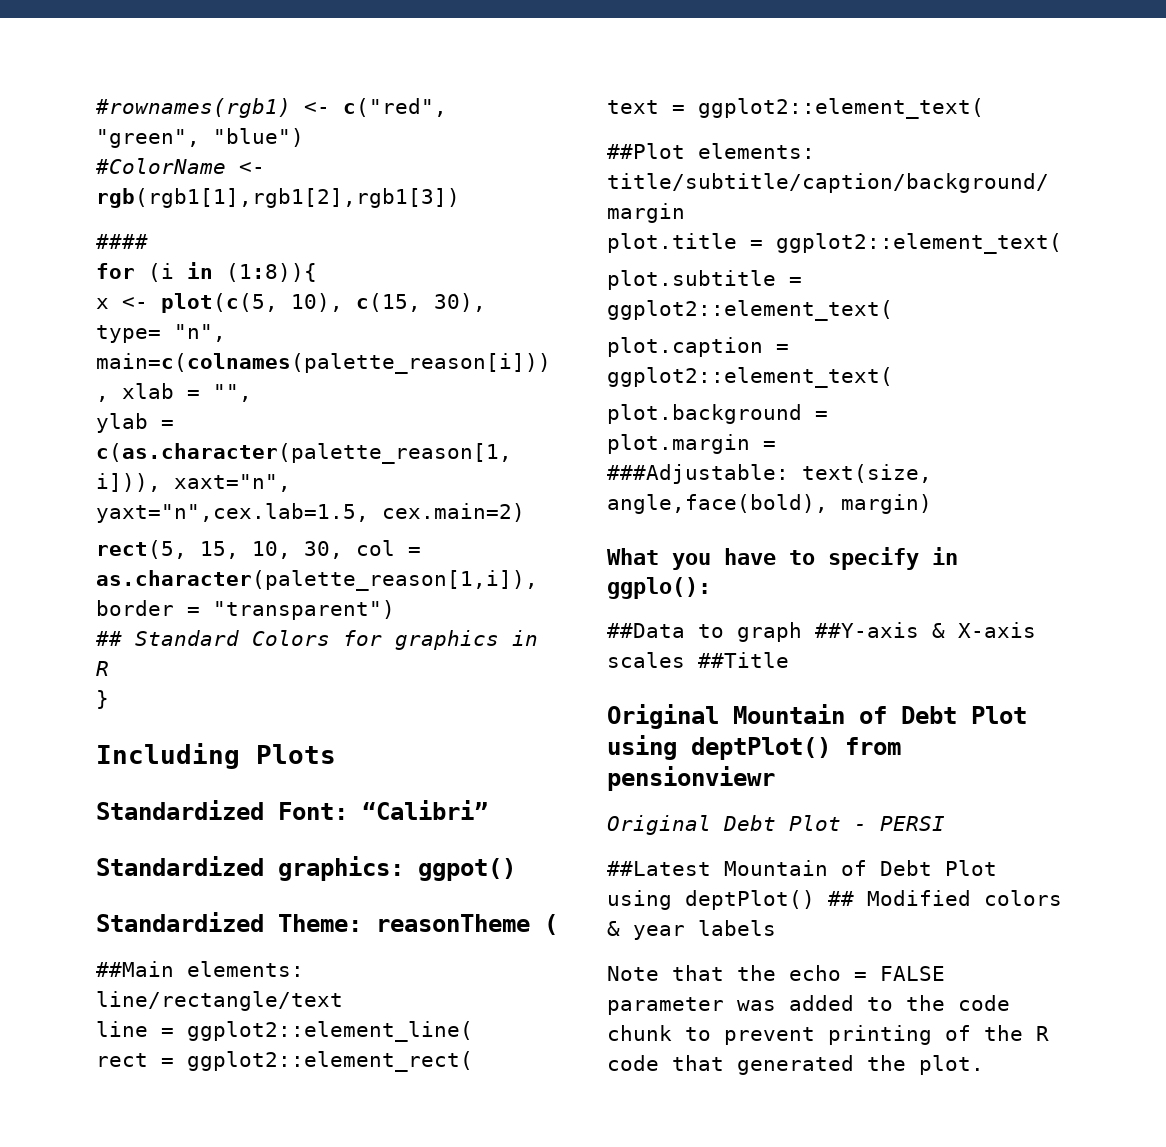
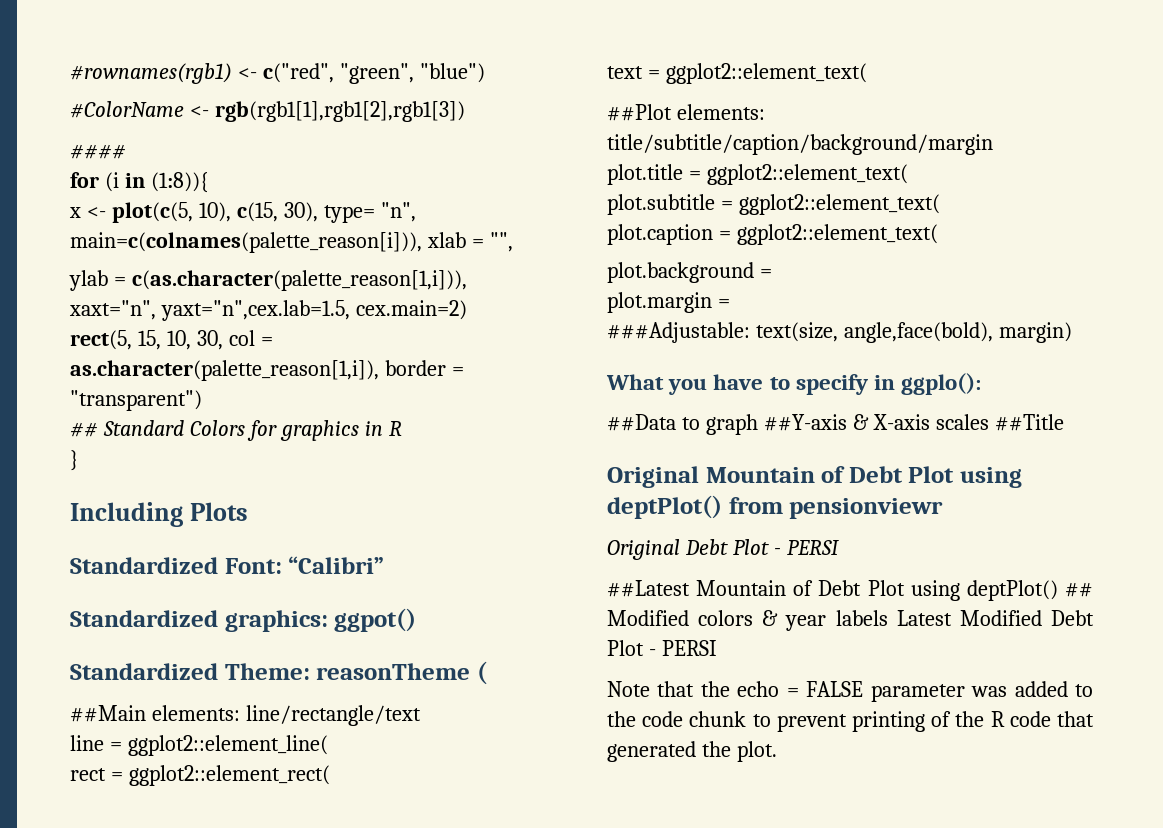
- ##Latest Mountain of Debt Plot using deptPlot() ## Modified colors & year labels
+ ##Latest Mountain of Debt Plot using deptPlot() ## Modified colors & year labels Latest Modified Debt Plot - PERSI

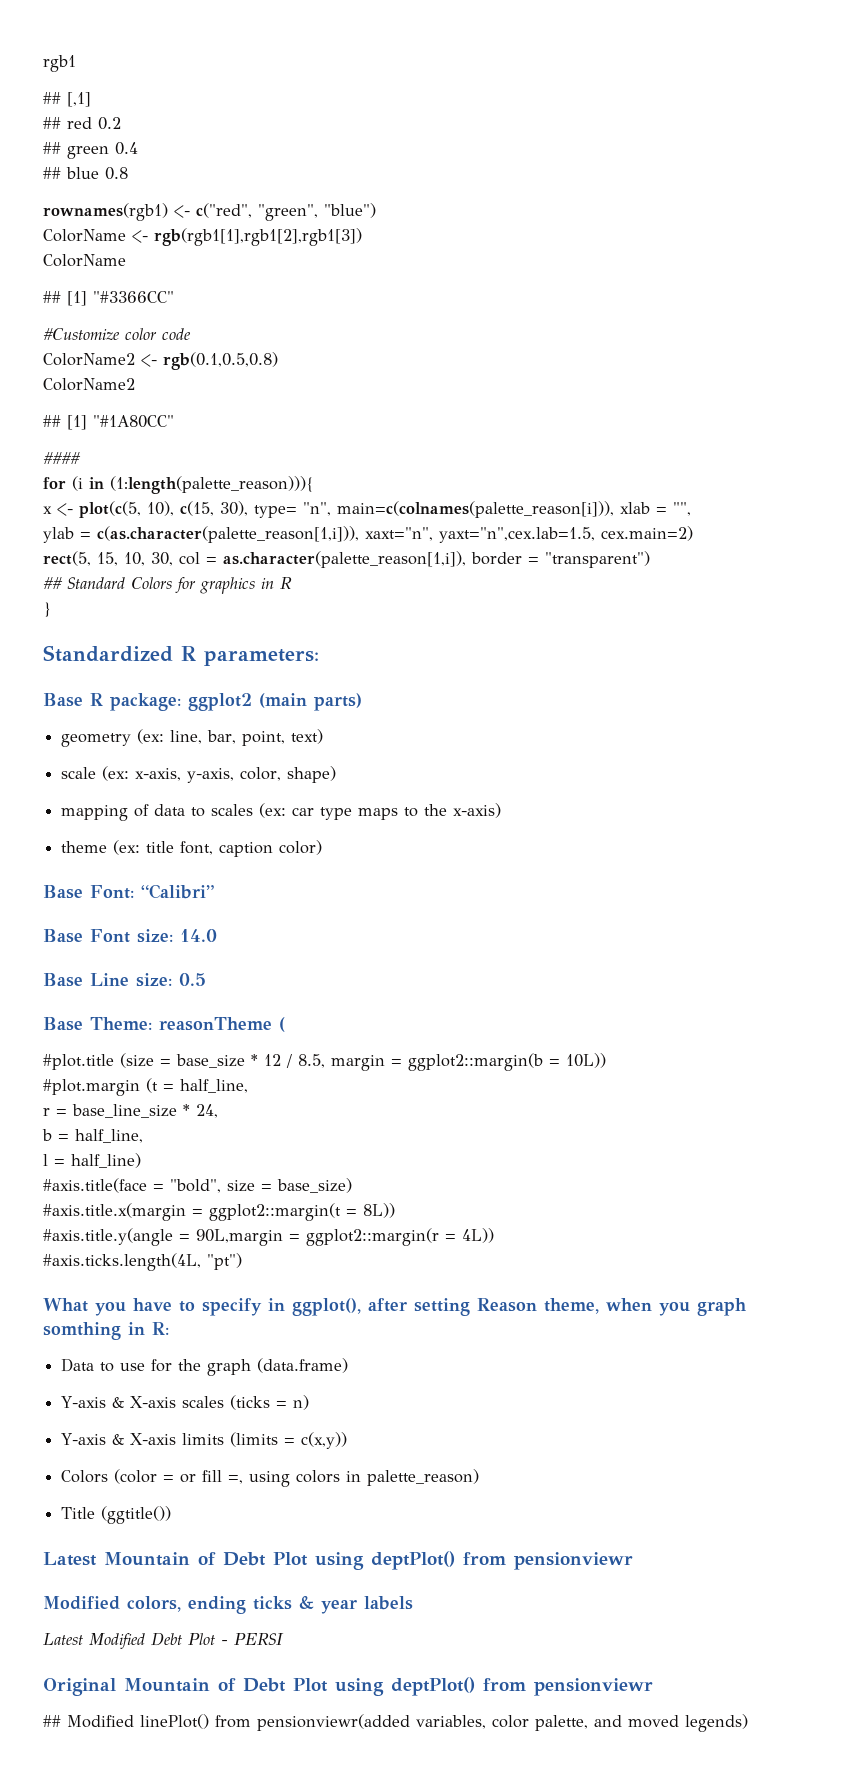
- #rownames(rgb1) <- c("red", "green", "blue")
+ rgb1
+ ## [,1]
+ ## red 0.2
+ ## green 0.4
+ ## blue 0.8
+ rownames(rgb1) <- c("red", "green", "blue")
- #ColorName <- rgb(rgb1[1],rgb1[2],rgb1[3])
+ ColorName <- rgb(rgb1[1],rgb1[2],rgb1[3])
+ ColorName
+ ## [1] "#3366CC"
+ #Customize color code
+ ColorName2 <- rgb(0.1,0.5,0.8)
+ ColorName2
+ ## [1] "#1A80CC"
- for (i in (1:8)){
+ for (i in (1:length(palette_reason))){
- Including Plots
- Standardized Font: “Calibri”
- Standardized graphics: ggpot()
- Standardized Theme: reasonTheme (
- ##Main elements: line/rectangle/text
- line = ggplot2::element_line(
- rect = ggplot2::element_rect(
- text = ggplot2::element_text(
- ##Plot elements: title/subtitle/caption/background/margin
- plot.title = ggplot2::element_text(
- plot.subtitle = ggplot2::element_text(
- plot.caption = ggplot2::element_text(
- plot.background =
- plot.margin =
- ###Adjustable: text(size, angle,face(bold), margin)
+ Standardized R parameters:
+ Base R package: ggplot2 (main parts)
+ geometry (ex: line, bar, point, text)
+ scale (ex: x-axis, y-axis, color, shape)
+ mapping of data to scales (ex: car type maps to the x-axis)
+ theme (ex: title font, caption color)
+ Base Font: “Calibri”
+ Base Font size: 14.0
+ Base Line size: 0.5
+ Base Theme: reasonTheme (
+ #plot.title (size = base_size * 12 / 8.5, margin = ggplot2::margin(b = 10L))
+ #plot.margin (t = half_line,
+ r = base_line_size * 24,
+ b = half_line,
+ l = half_line)
+ #axis.title(face = "bold", size = base_size)
+ #axis.title.x(margin = ggplot2::margin(t = 8L))
+ #axis.title.y(angle = 90L,margin = ggplot2::margin(r = 4L))
+ #axis.ticks.length(4L, "pt")
- What you have to specify in ggplo():
- ##Data to graph ##Y-axis & X-axis scales ##Title
+ What you have to specify in ggplot(), after setting Reason theme, when you graph somthing in R:
+ Data to use for the graph (data.frame)
+ Y-axis & X-axis scales (ticks = n)
+ Y-axis & X-axis limits (limits = c(x,y))
+ Colors (color = or fill =, using colors in palette_reason)
+ Title (ggtitle())
+ Latest Mountain of Debt Plot using deptPlot() from pensionviewr
+ Modified colors, ending ticks & year labels
+ Latest Modified Debt Plot - PERSI
- Original Debt Plot - PERSI
- ##Latest Mountain of Debt Plot using deptPlot() ## Modified colors & year labels Latest Modified Debt Plot - PERSI
- Note that the echo = FALSE parameter was added to the code chunk to prevent printing of the R code that generated the plot.
+ ## Modified linePlot() from pensionviewr(added variables, color palette, and moved legends)

